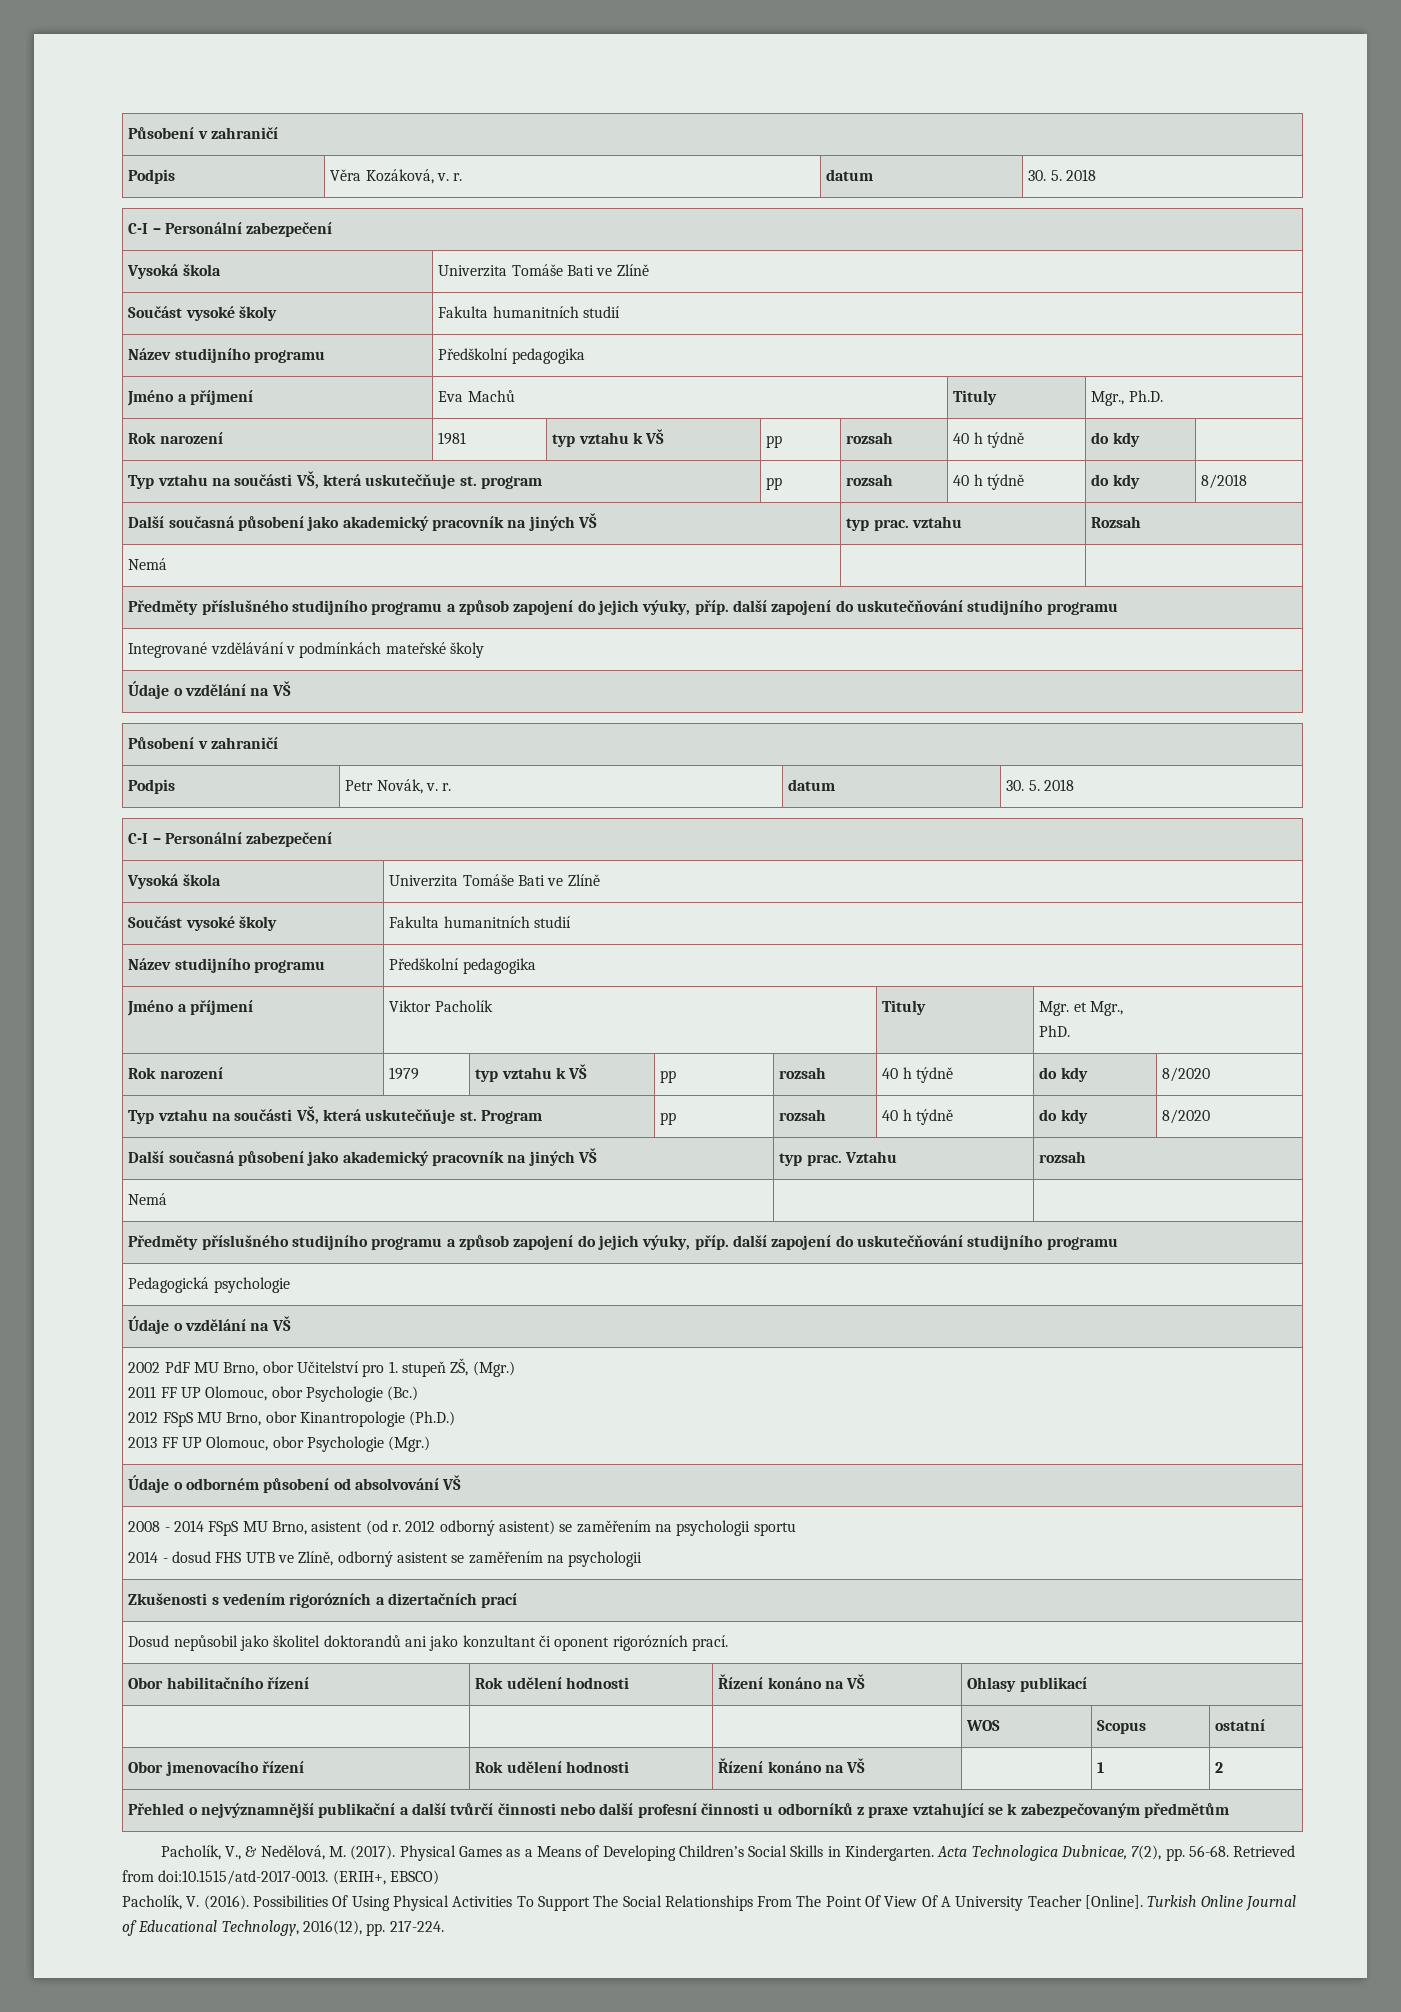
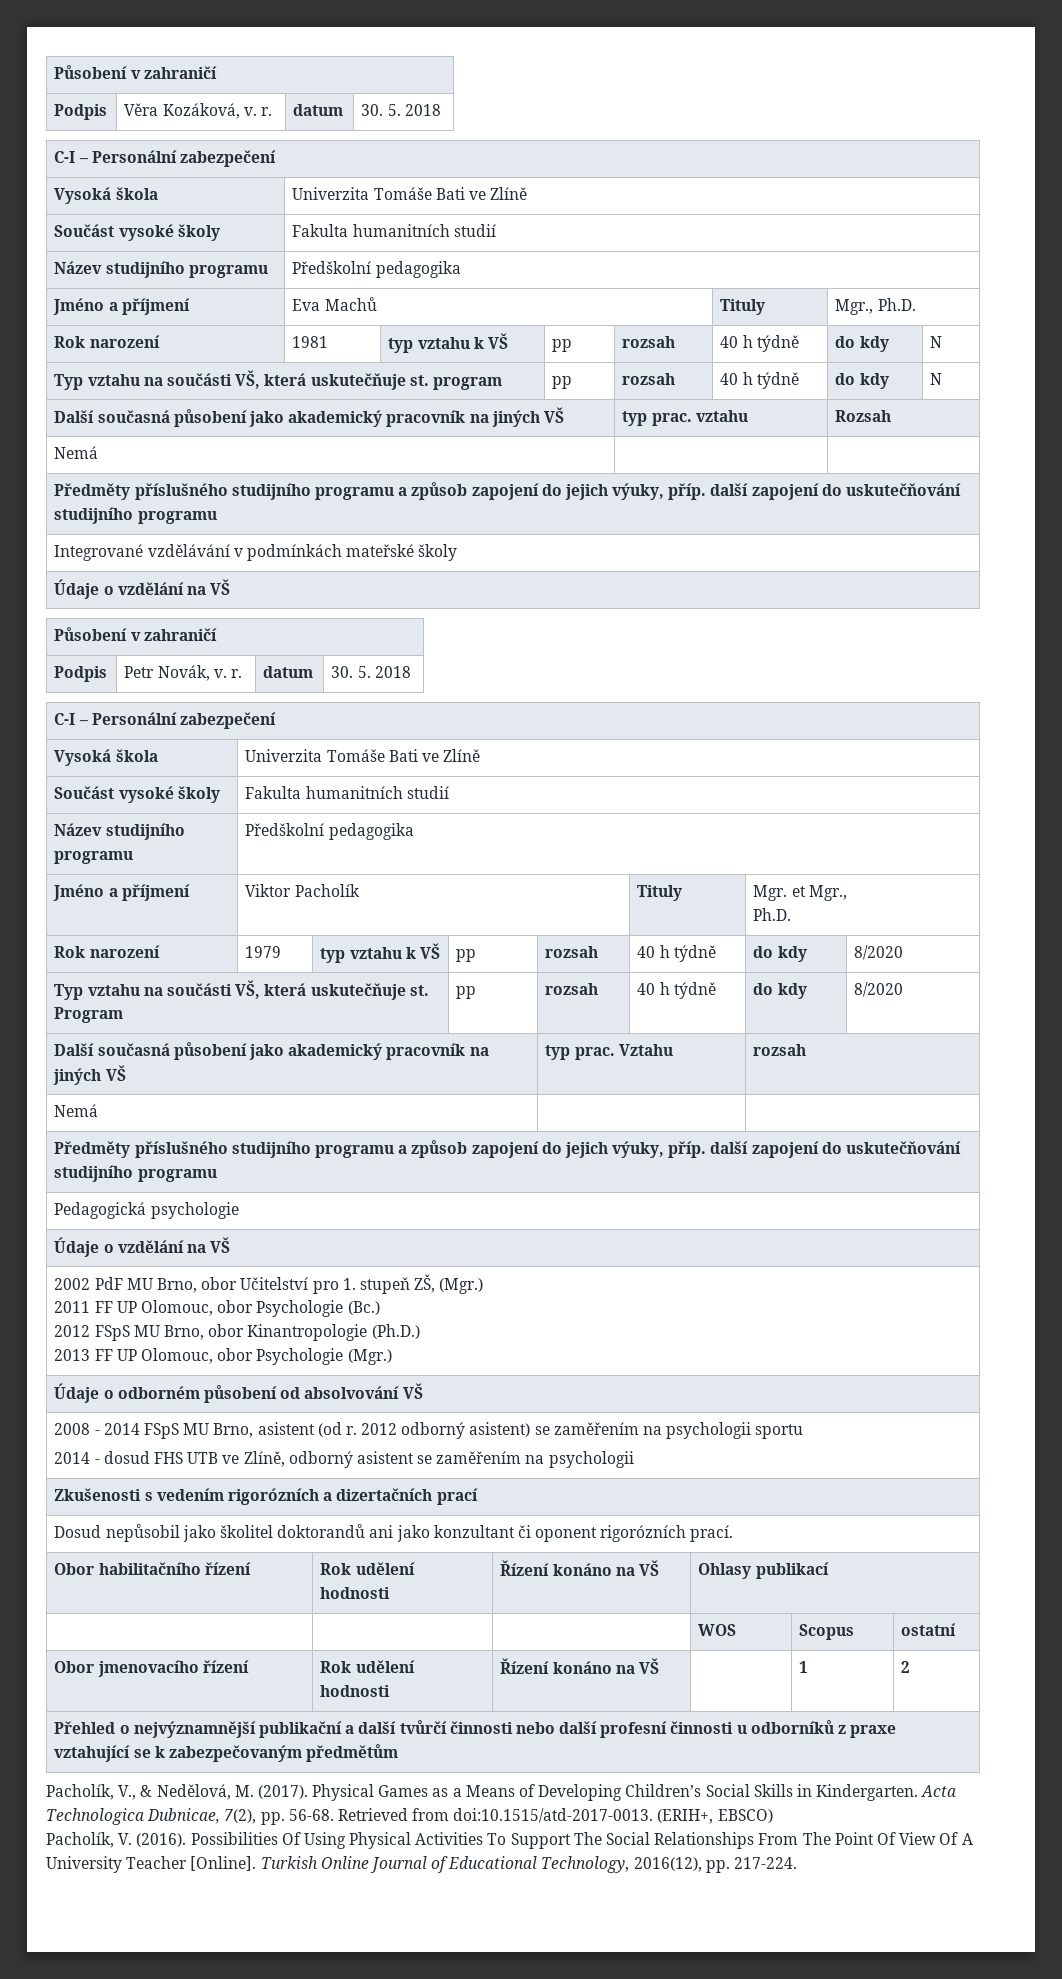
- Rok narození | 1981 | typ vztahu k VŠ | pp | rozsah | 40 h týdně | do kdy |
+ Rok narození | 1981 | typ vztahu k VŠ | pp | rozsah | 40 h týdně | do kdy | N
- Typ vztahu na součásti VŠ, která uskutečňuje st. program | pp | rozsah | 40 h týdně | do kdy | 8/2018
+ Typ vztahu na součásti VŠ, která uskutečňuje st. program | pp | rozsah | 40 h týdně | do kdy | N
  Jméno a příjmení | Viktor Pacholík | Tituly | Mgr. et Mgr.,
- PhD.
+ Ph.D.

